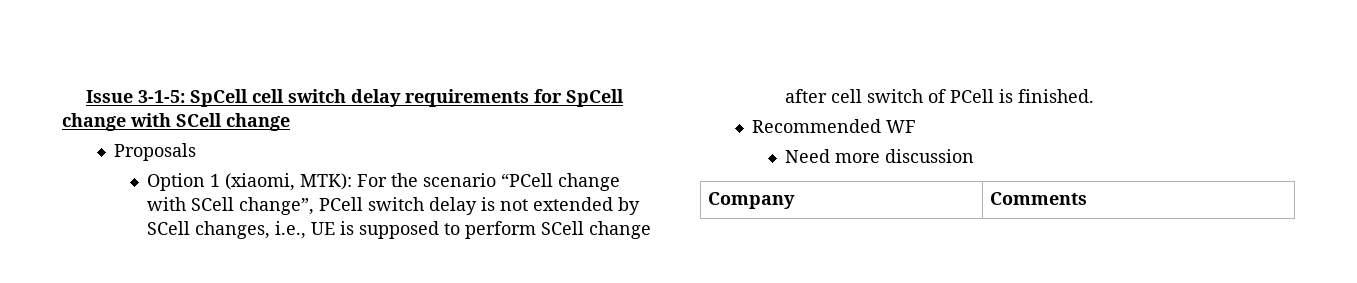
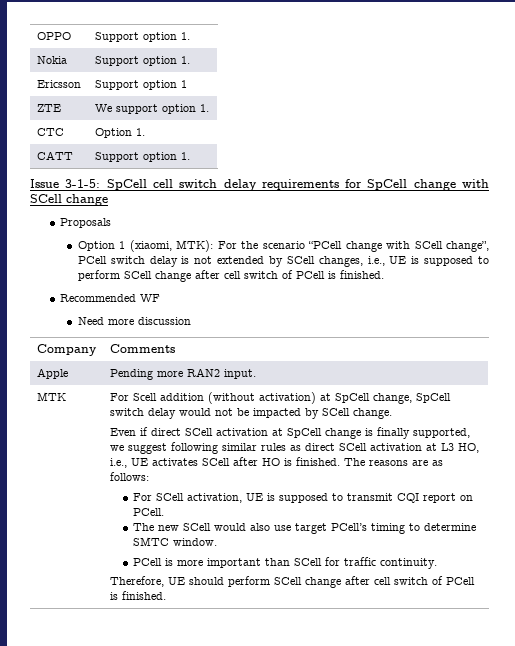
+ OPPO | Support option 1.
+ Nokia | Support option 1.
+ Ericsson | Support option 1
+ ZTE | We support option 1.
+ CTC | Option 1.
+ CATT | Support option 1.
+ Apple | Pending more RAN2 input.
+ MTK | For Scell addition (without activation) at SpCell change, SpCell switch delay would not be impacted by SCell change.
+ Even if direct SCell activation at SpCell change is finally supported, we suggest following similar rules as direct SCell activation at L3 HO, i.e., UE activates SCell after HO is finished. The reasons are as follows:
+ For SCell activation, UE is supposed to transmit CQI report on PCell.
+ The new SCell would also use target PCell’s timing to determine SMTC window.
+ PCell is more important than SCell for traffic continuity.
+ Therefore, UE should perform SCell change after cell switch of PCell is finished.

